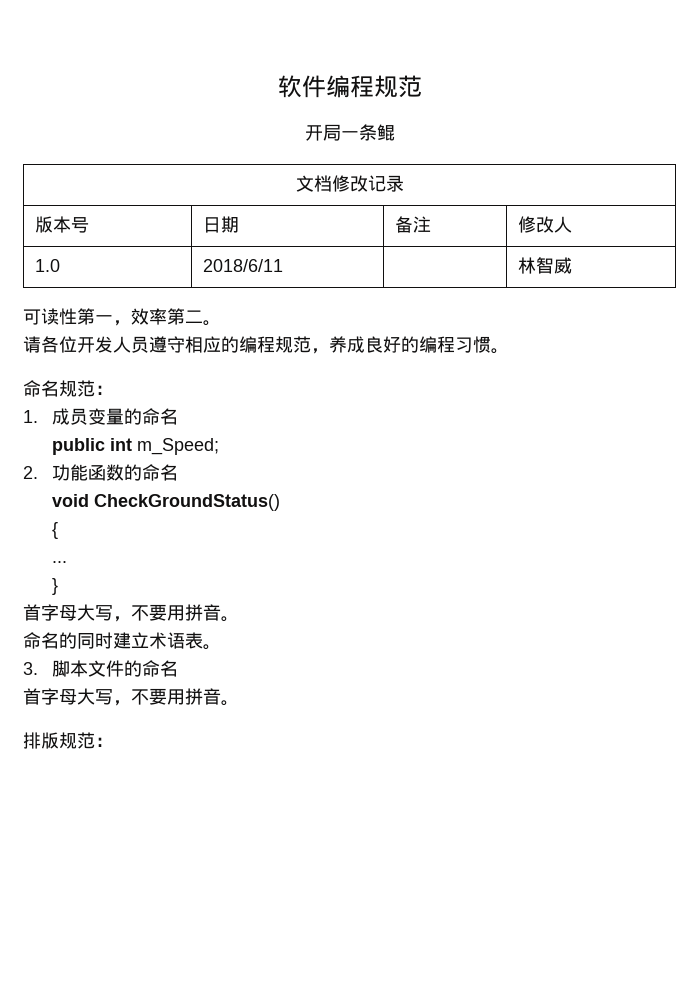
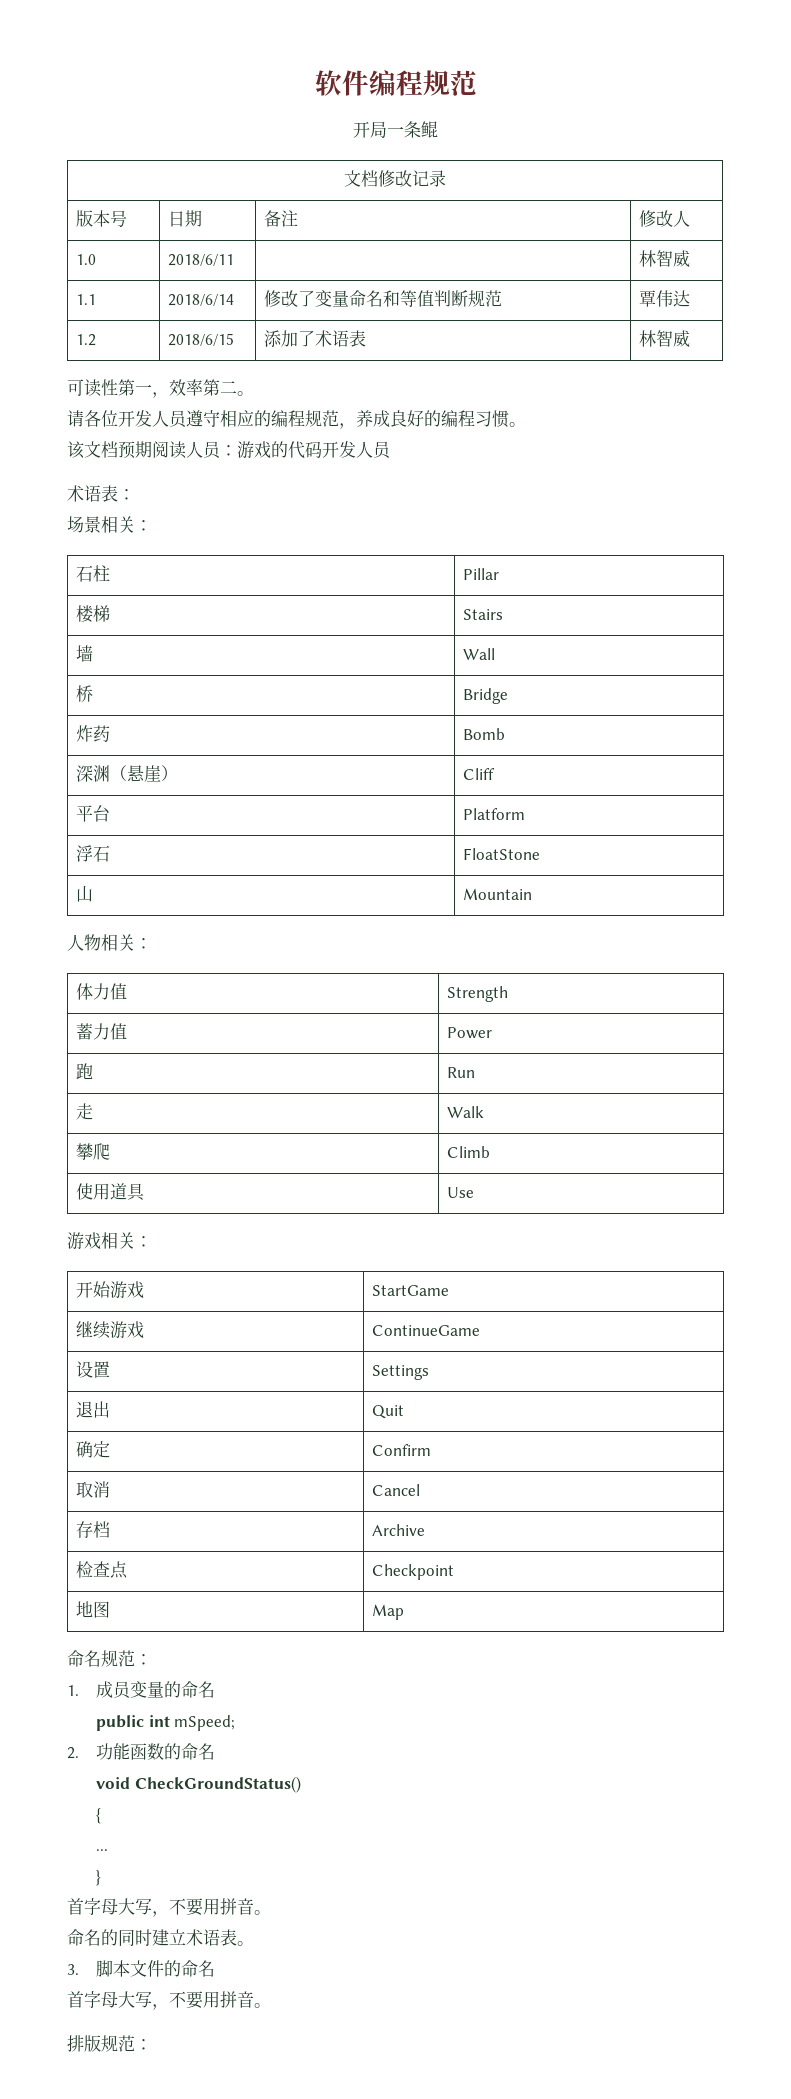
+ 1.1 | 2018/6/14 | 修改了变量命名和等值判断规范 | 覃伟达
+ 1.2 | 2018/6/15 | 添加了术语表 | 林智威
+ 该文档预期阅读人员：游戏的代码开发人员
+ 术语表：
+ 场景相关：
+ 石柱 | Pillar
+ 楼梯 | Stairs
+ 墙 | Wall
+ 桥 | Bridge
+ 炸药 | Bomb
+ 深渊（悬崖） | Cliff
+ 平台 | Platform
+ 浮石 | FloatStone
+ 山 | Mountain
+ 人物相关：
+ 体力值 | Strength
+ 蓄力值 | Power
+ 跑 | Run
+ 走 | Walk
+ 攀爬 | Climb
+ 使用道具 | Use
+ 游戏相关：
+ 开始游戏 | StartGame
+ 继续游戏 | ContinueGame
+ 设置 | Settings
+ 退出 | Quit
+ 确定 | Confirm
+ 取消 | Cancel
+ 存档 | Archive
+ 检查点 | Checkpoint
+ 地图 | Map
- public int m_Speed;
+ public int mSpeed;

